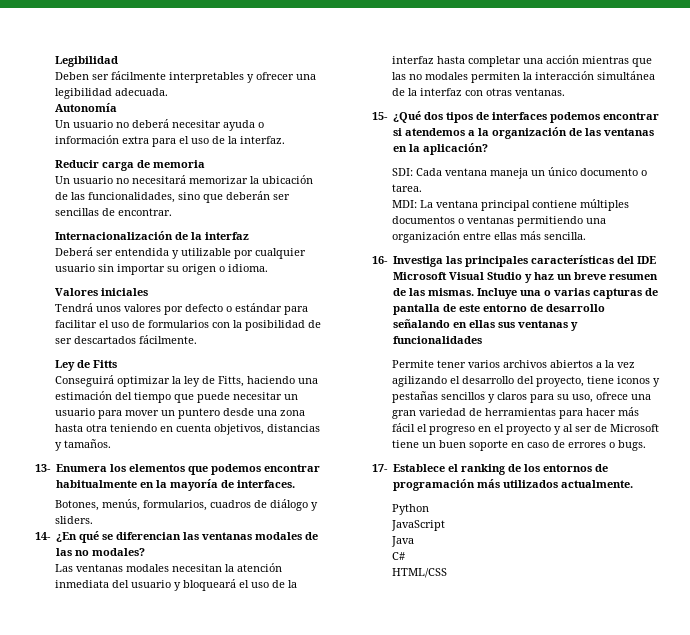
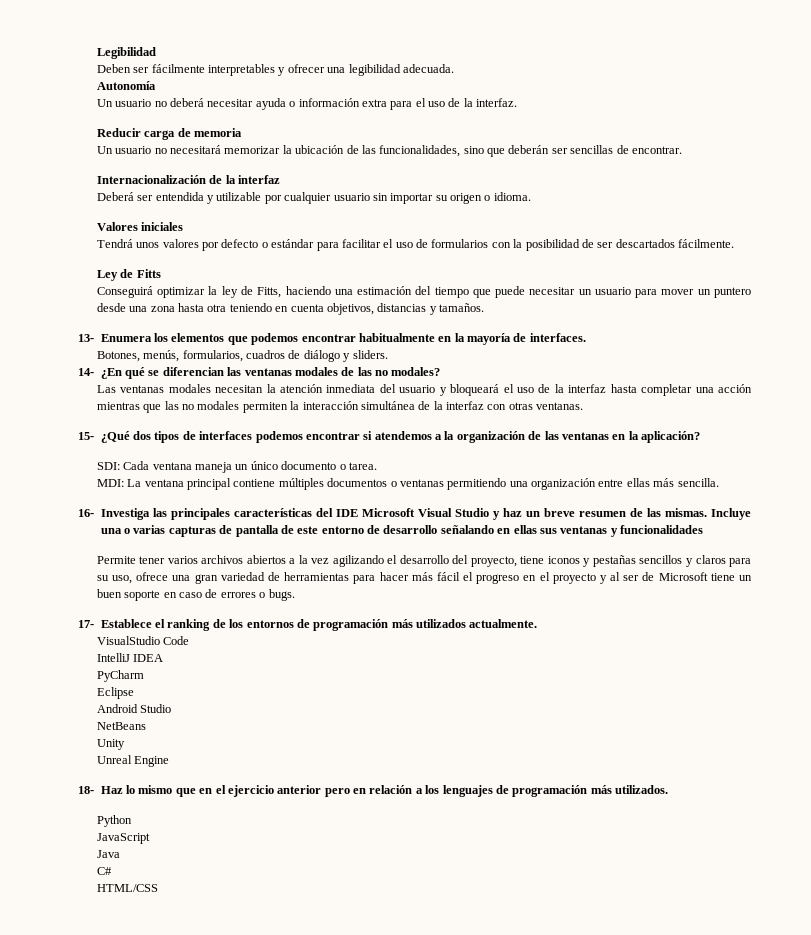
+ VisualStudio Code
+ IntelliJ IDEA
+ PyCharm
+ Eclipse
+ Android Studio
+ NetBeans
+ Unity
+ Unreal Engine
+ 18- Haz lo mismo que en el ejercicio anterior pero en relación a los lenguajes de programación más utilizados.

